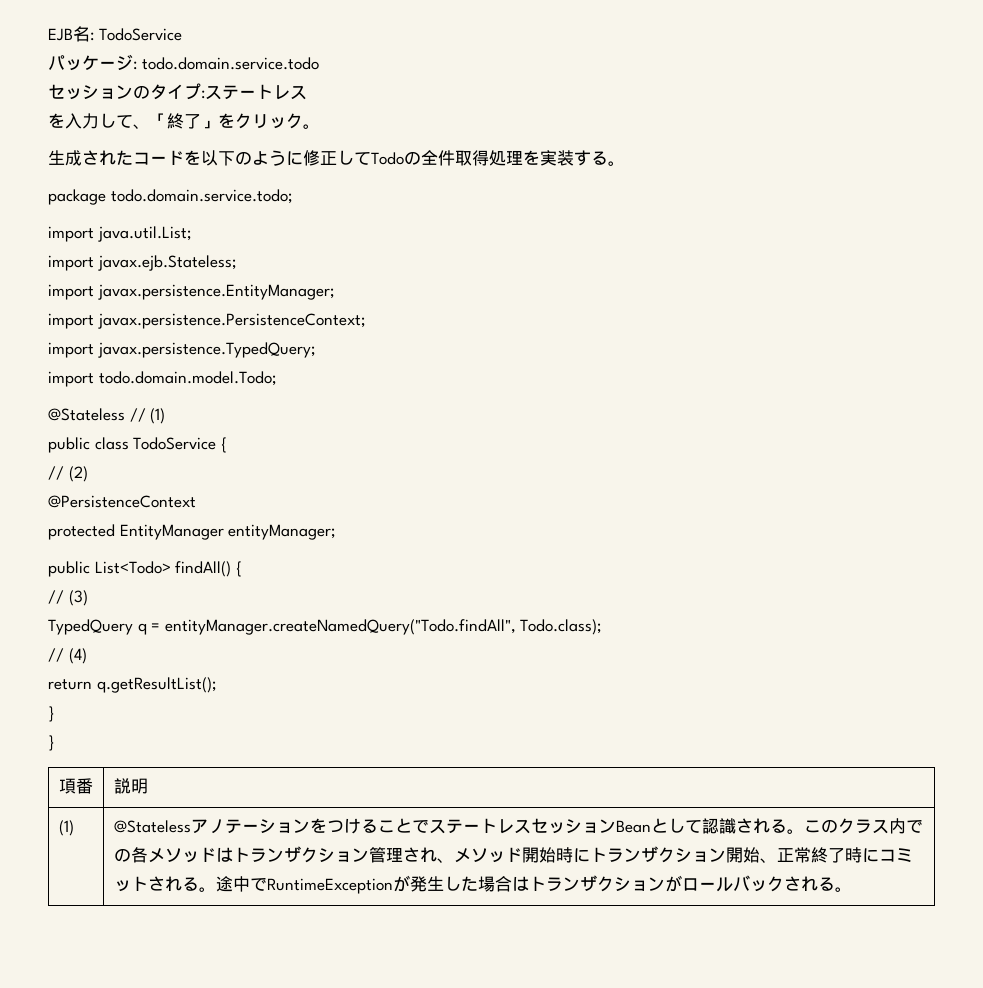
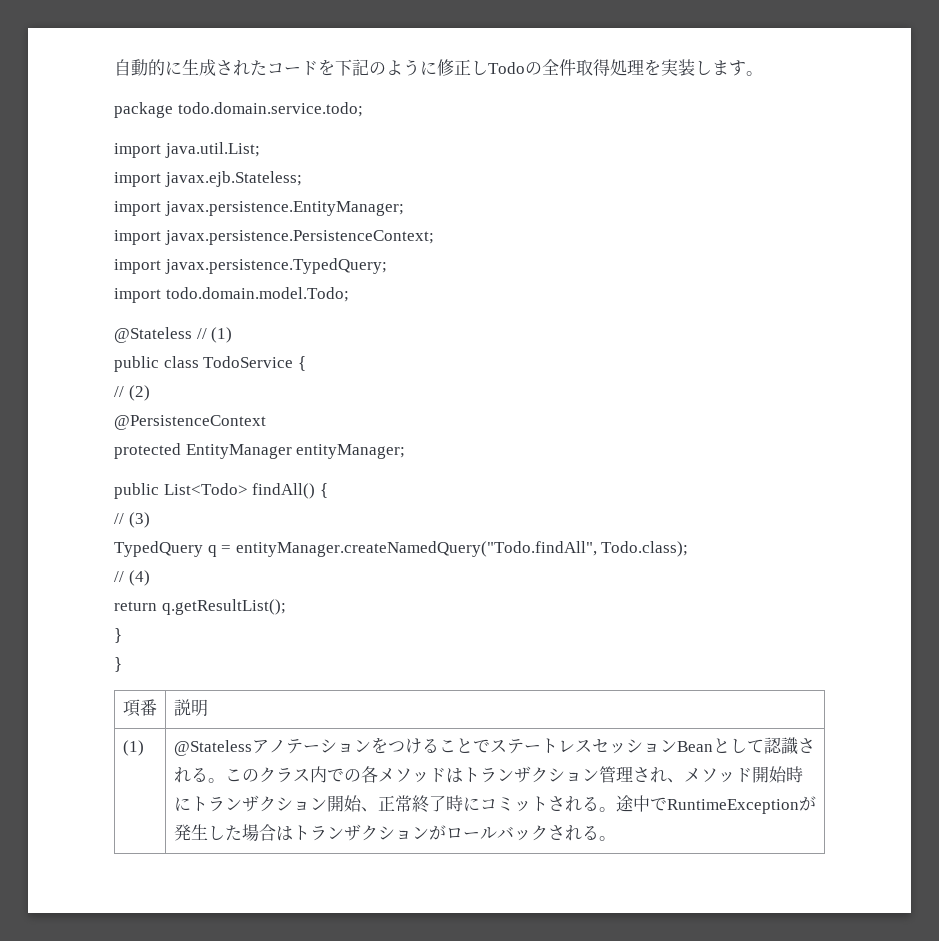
- EJB名: TodoService
- パッケージ: todo.domain.service.todo
- セッションのタイプ:ステートレス
- を入力して、「終了」をクリック。
- 生成されたコードを以下のように修正してTodoの全件取得処理を実装する。
+ 自動的に生成されたコードを下記のように修正しTodoの全件取得処理を実装します。

